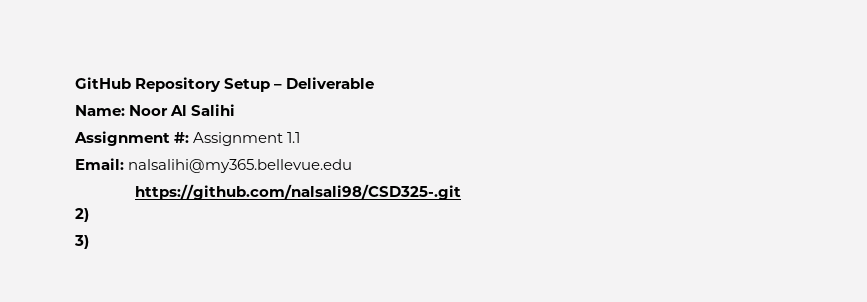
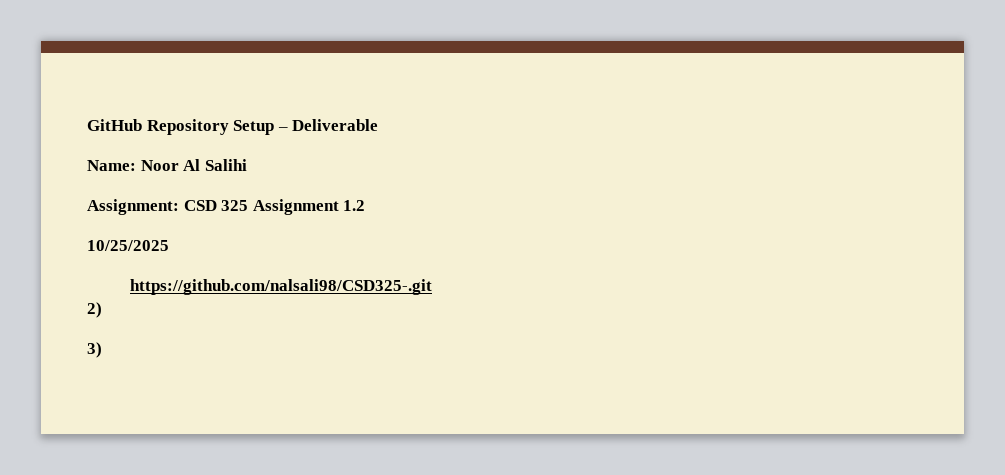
- Assignment #: Assignment 1.1
- Email: nalsalihi@my365.bellevue.edu
+ Assignment: CSD 325 Assignment 1.2
+ 10/25/2025

